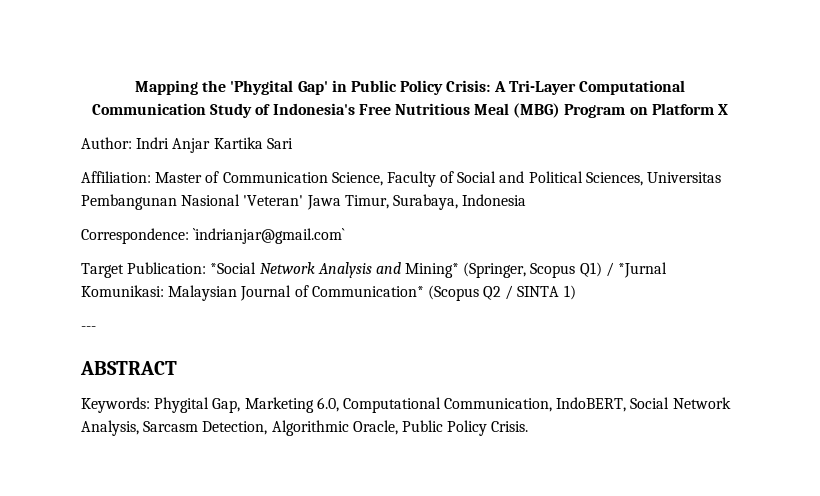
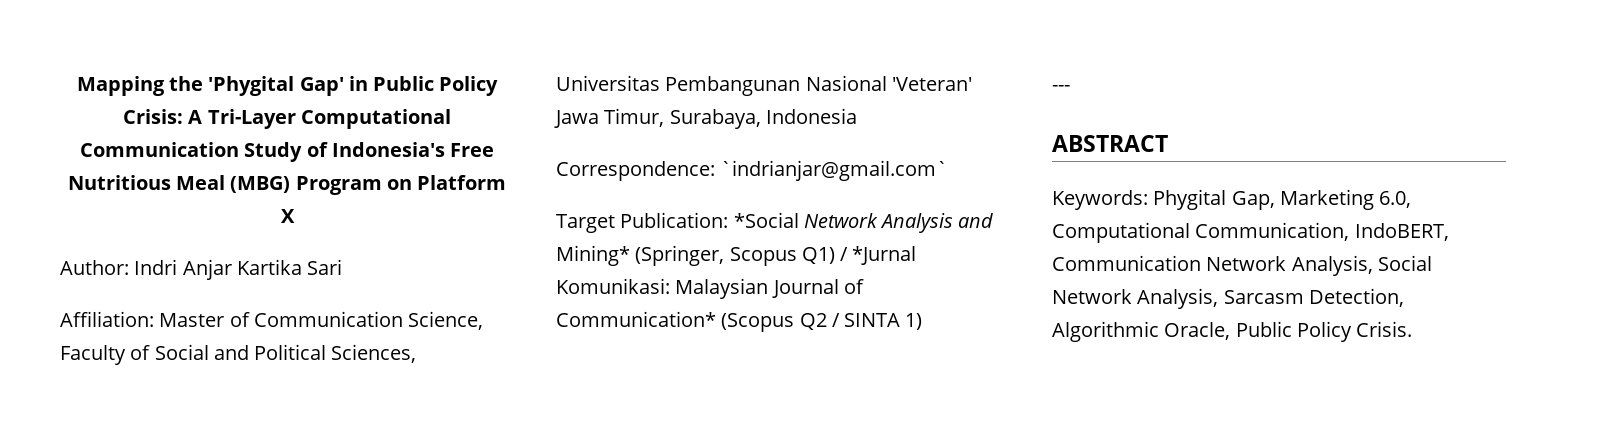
- Keywords: Phygital Gap, Marketing 6.0, Computational Communication, IndoBERT, Social Network Analysis, Sarcasm Detection, Algorithmic Oracle, Public Policy Crisis.
+ Keywords: Phygital Gap, Marketing 6.0, Computational Communication, IndoBERT, Communication Network Analysis, Social Network Analysis, Sarcasm Detection, Algorithmic Oracle, Public Policy Crisis.

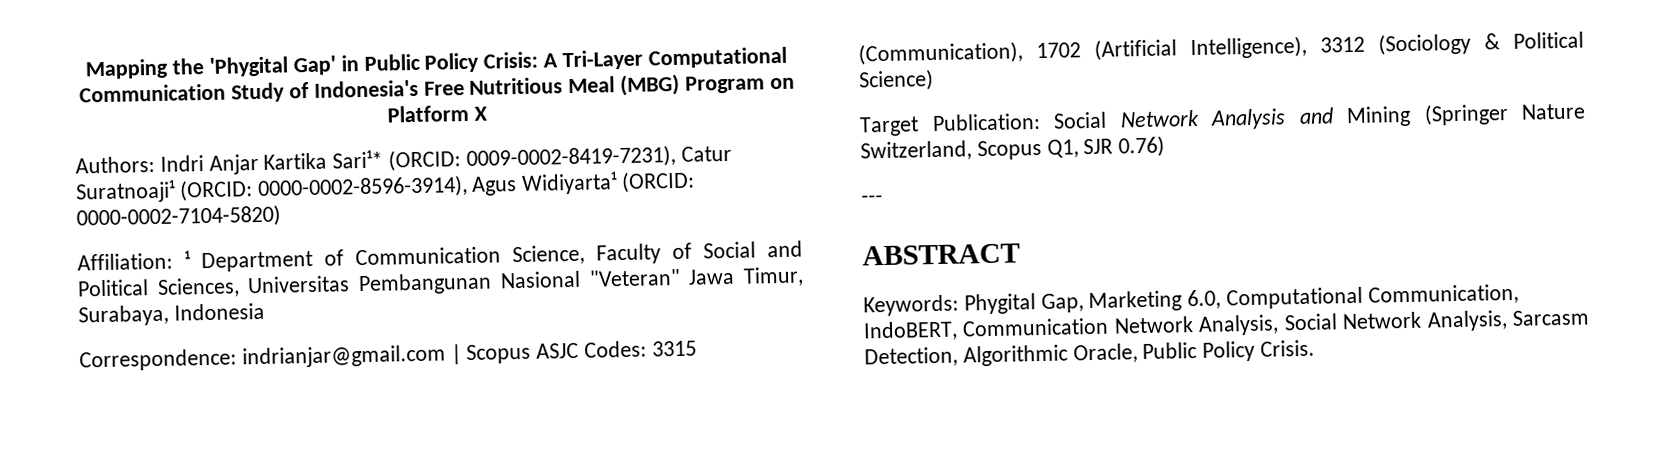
- Author: Indri Anjar Kartika Sari
+ Authors: Indri Anjar Kartika Sari¹* (ORCID: 0009-0002-8419-7231), Catur Suratnoaji¹ (ORCID: 0000-0002-8596-3914), Agus Widiyarta¹ (ORCID: 0000-0002-7104-5820)
- Affiliation: Master of Communication Science, Faculty of Social and Political Sciences, Universitas Pembangunan Nasional 'Veteran' Jawa Timur, Surabaya, Indonesia
+ Affiliation: ¹ Department of Communication Science, Faculty of Social and Political Sciences, Universitas Pembangunan Nasional "Veteran" Jawa Timur, Surabaya, Indonesia
- Correspondence: `indrianjar@gmail.com`
+ Correspondence: indrianjar@gmail.com | Scopus ASJC Codes: 3315 (Communication), 1702 (Artificial Intelligence), 3312 (Sociology & Political Science)
- Target Publication: *Social Network Analysis and Mining* (Springer, Scopus Q1) / *Jurnal Komunikasi: Malaysian Journal of Communication* (Scopus Q2 / SINTA 1)
+ Target Publication: Social Network Analysis and Mining (Springer Nature Switzerland, Scopus Q1, SJR 0.76)

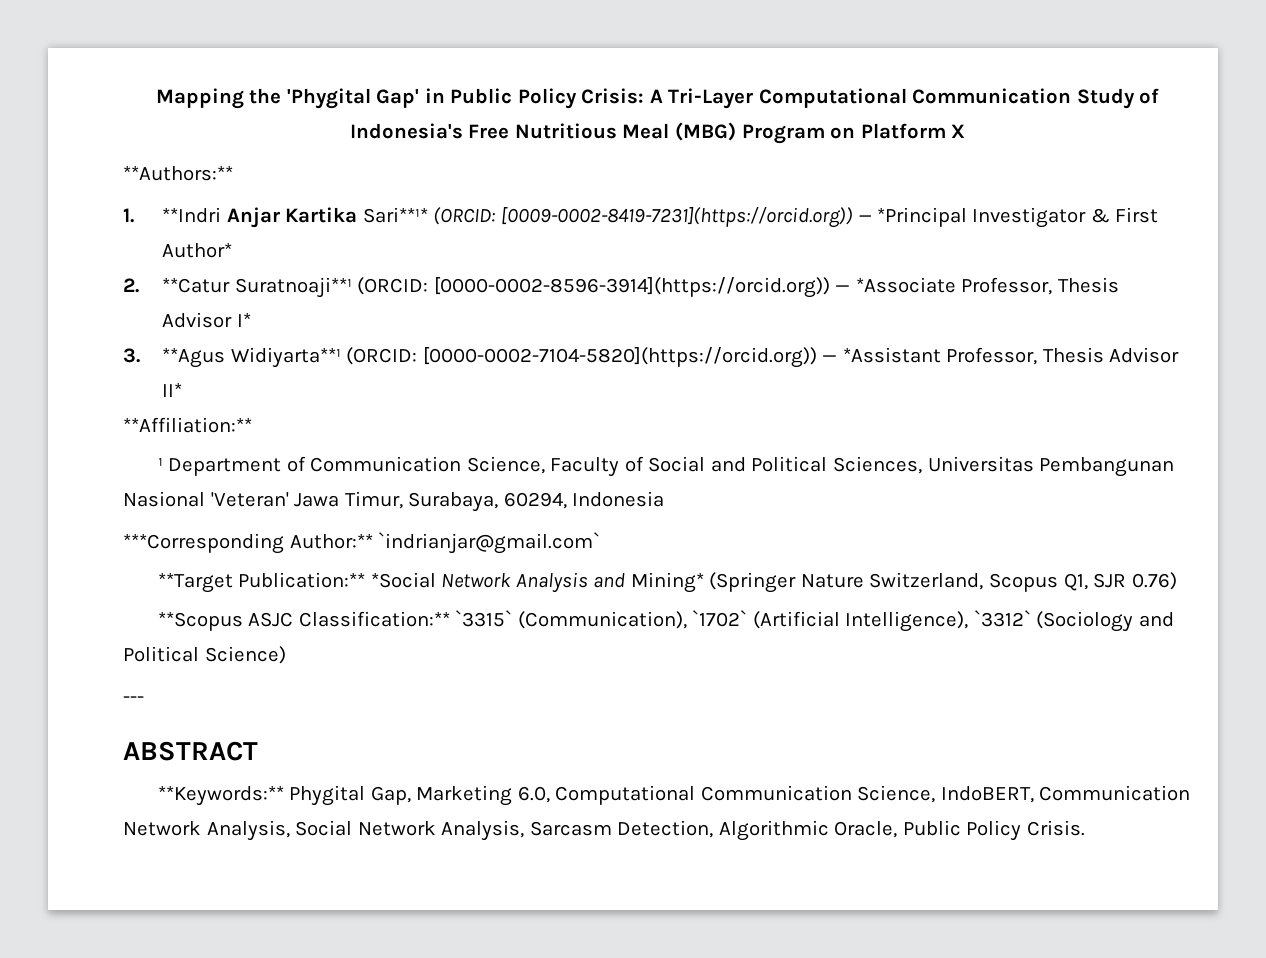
- Authors: Indri Anjar Kartika Sari¹* (ORCID: 0009-0002-8419-7231), Catur Suratnoaji¹ (ORCID: 0000-0002-8596-3914), Agus Widiyarta¹ (ORCID: 0000-0002-7104-5820)
- Affiliation: ¹ Department of Communication Science, Faculty of Social and Political Sciences, Universitas Pembangunan Nasional "Veteran" Jawa Timur, Surabaya, Indonesia
+ **Authors:**
+ 1. **Indri Anjar Kartika Sari**¹* (ORCID: [0009-0002-8419-7231](https://orcid.org)) — *Principal Investigator & First Author*
+ 2. **Catur Suratnoaji**¹ (ORCID: [0000-0002-8596-3914](https://orcid.org)) — *Associate Professor, Thesis Advisor I*
+ 3. **Agus Widiyarta**¹ (ORCID: [0000-0002-7104-5820](https://orcid.org)) — *Assistant Professor, Thesis Advisor II*
+ **Affiliation:**
+ ¹ Department of Communication Science, Faculty of Social and Political Sciences, Universitas Pembangunan Nasional 'Veteran' Jawa Timur, Surabaya, 60294, Indonesia
- Correspondence: indrianjar@gmail.com | Scopus ASJC Codes: 3315 (Communication), 1702 (Artificial Intelligence), 3312 (Sociology & Political Science)
- Target Publication: Social Network Analysis and Mining (Springer Nature Switzerland, Scopus Q1, SJR 0.76)
+ ***Corresponding Author:** `indrianjar@gmail.com`
+ **Target Publication:** *Social Network Analysis and Mining* (Springer Nature Switzerland, Scopus Q1, SJR 0.76)
+ **Scopus ASJC Classification:** `3315` (Communication), `1702` (Artificial Intelligence), `3312` (Sociology and Political Science)
- Keywords: Phygital Gap, Marketing 6.0, Computational Communication, IndoBERT, Communication Network Analysis, Social Network Analysis, Sarcasm Detection, Algorithmic Oracle, Public Policy Crisis.
+ **Keywords:** Phygital Gap, Marketing 6.0, Computational Communication Science, IndoBERT, Communication Network Analysis, Social Network Analysis, Sarcasm Detection, Algorithmic Oracle, Public Policy Crisis.

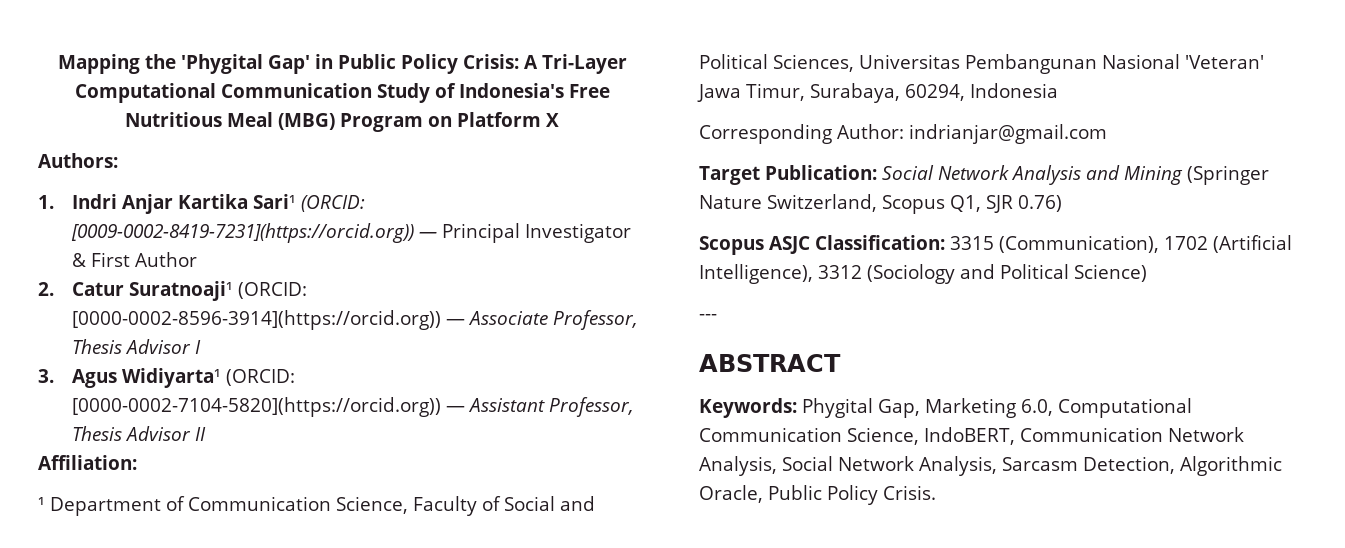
- **Authors:**
+ Authors:
- 1. **Indri Anjar Kartika Sari**¹* (ORCID: [0009-0002-8419-7231](https://orcid.org)) — *Principal Investigator & First Author*
+ 1. Indri Anjar Kartika Sari¹ (ORCID: [0009-0002-8419-7231](https://orcid.org)) — Principal Investigator & First Author
- 2. **Catur Suratnoaji**¹ (ORCID: [0000-0002-8596-3914](https://orcid.org)) — *Associate Professor, Thesis Advisor I*
+ 2. Catur Suratnoaji¹ (ORCID: [0000-0002-8596-3914](https://orcid.org)) — Associate Professor, Thesis Advisor I
- 3. **Agus Widiyarta**¹ (ORCID: [0000-0002-7104-5820](https://orcid.org)) — *Assistant Professor, Thesis Advisor II*
- **Affiliation:**
+ 3. Agus Widiyarta¹ (ORCID: [0000-0002-7104-5820](https://orcid.org)) — Assistant Professor, Thesis Advisor II
+ Affiliation:
- ***Corresponding Author:** `indrianjar@gmail.com`
- **Target Publication:** *Social Network Analysis and Mining* (Springer Nature Switzerland, Scopus Q1, SJR 0.76)
+ Corresponding Author: indrianjar@gmail.com
+ Target Publication: Social Network Analysis and Mining (Springer Nature Switzerland, Scopus Q1, SJR 0.76)
- **Scopus ASJC Classification:** `3315` (Communication), `1702` (Artificial Intelligence), `3312` (Sociology and Political Science)
+ Scopus ASJC Classification: 3315 (Communication), 1702 (Artificial Intelligence), 3312 (Sociology and Political Science)
- **Keywords:** Phygital Gap, Marketing 6.0, Computational Communication Science, IndoBERT, Communication Network Analysis, Social Network Analysis, Sarcasm Detection, Algorithmic Oracle, Public Policy Crisis.
+ Keywords: Phygital Gap, Marketing 6.0, Computational Communication Science, IndoBERT, Communication Network Analysis, Social Network Analysis, Sarcasm Detection, Algorithmic Oracle, Public Policy Crisis.

